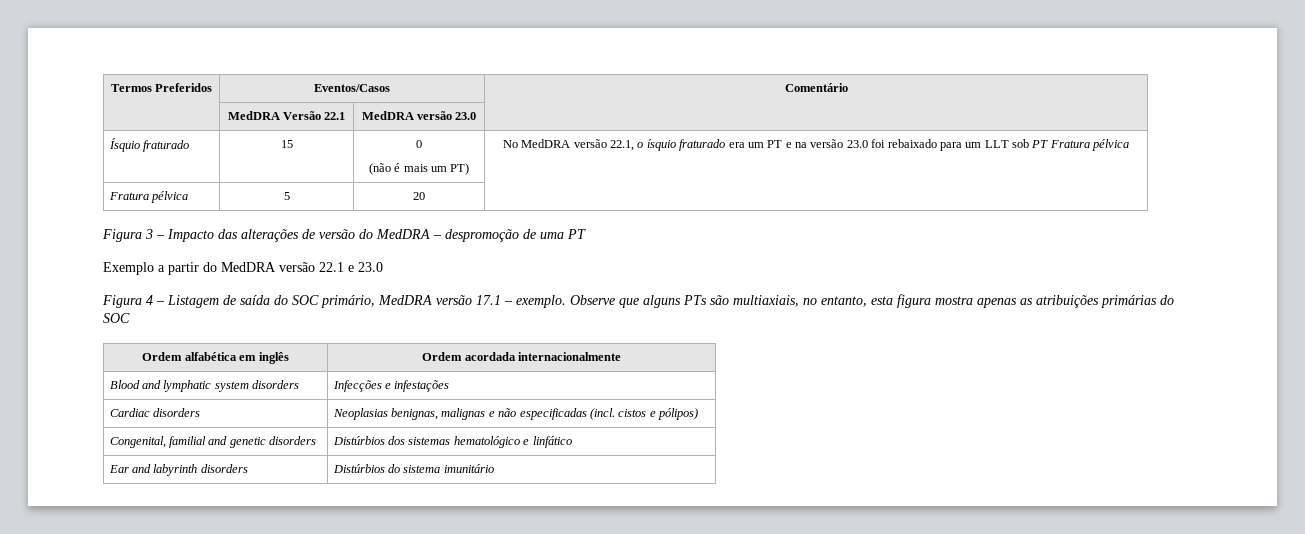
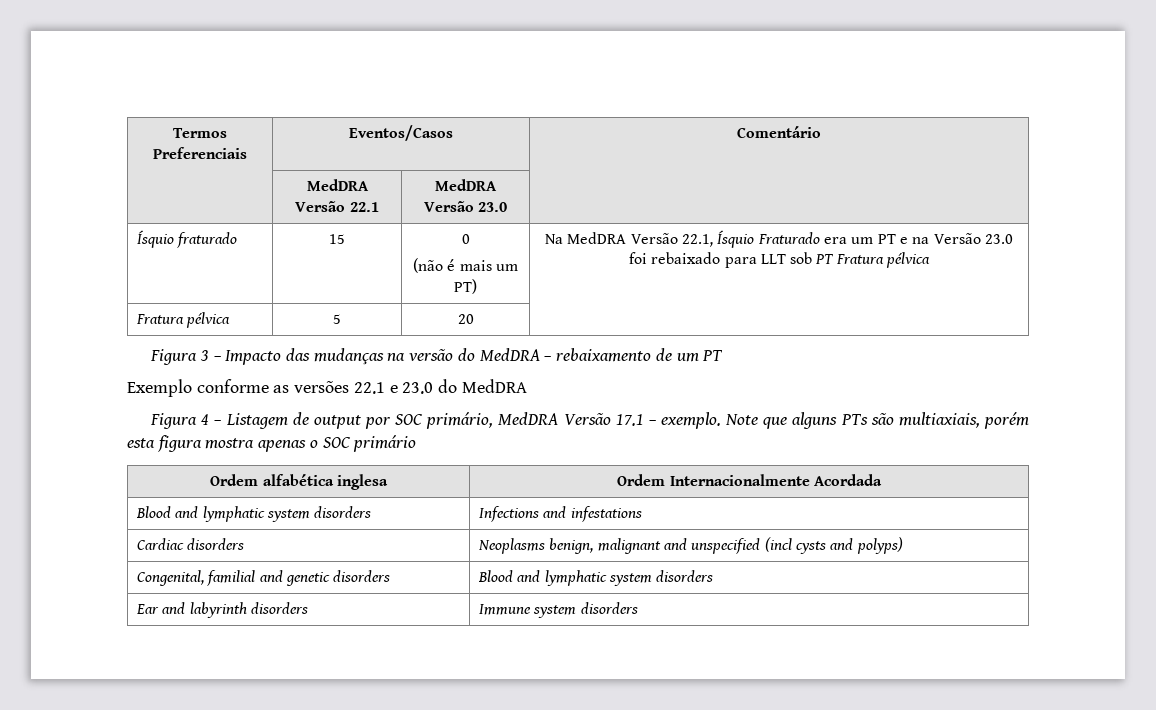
- Termos Preferidos | Eventos/Casos | Comentário
+ Termos Preferenciais | Eventos/Casos | Comentário
- | MedDRA Versão 22.1 | MedDRA versão 23.0 |
+ | MedDRA Versão 22.1 | MedDRA Versão 23.0 |
  Ísquio fraturado | 15 | 0
- (não é mais um PT) | No MedDRA versão 22.1, o ísquio fraturado era um PT e na versão 23.0 foi rebaixado para um LLT sob PT Fratura pélvica
+ (não é mais um PT) | Na MedDRA Versão 22.1, Ísquio Fraturado era um PT e na Versão 23.0 foi rebaixado para LLT sob PT Fratura pélvica
- Figura 3 – Impacto das alterações de versão do MedDRA – despromoção de uma PT
+ Figura 3 – Impacto das mudanças na versão do MedDRA – rebaixamento de um PT
- Exemplo a partir do MedDRA versão 22.1 e 23.0
+ Exemplo conforme as versões 22.1 e 23.0 do MedDRA
- Figura 4 – Listagem de saída do SOC primário, MedDRA versão 17.1 – exemplo.
+ Figura 4 – Listagem de output por SOC primário, MedDRA Versão 17.1 – exemplo.
- Observe que alguns PTs são multiaxiais, no entanto, esta figura mostra apenas as atribuições primárias do SOC
+ Note que alguns PTs são multiaxiais, porém esta figura mostra apenas o SOC primário
- Ordem alfabética em inglês | Ordem acordada internacionalmente
+ Ordem alfabética inglesa | Ordem Internacionalmente Acordada
- Blood and lymphatic system disorders | Infecções e infestações
+ Blood and lymphatic system disorders | Infections and infestations
- Cardiac disorders | Neoplasias benignas, malignas e não especificadas (incl. cistos e pólipos)
+ Cardiac disorders | Neoplasms benign, malignant and unspecified (incl cysts and polyps)
- Congenital, familial and genetic disorders | Distúrbios dos sistemas hematológico e linfático
+ Congenital, familial and genetic disorders | Blood and lymphatic system disorders
- Ear and labyrinth disorders | Distúrbios do sistema imunitário
+ Ear and labyrinth disorders | Immune system disorders

